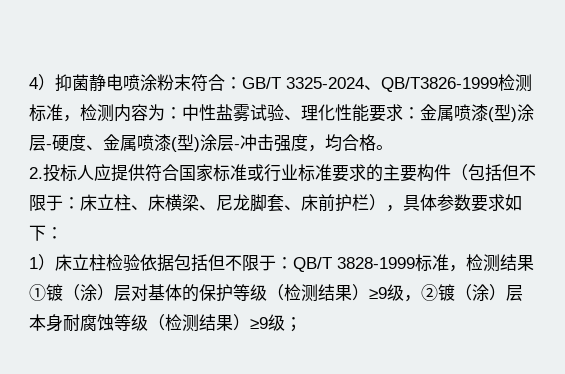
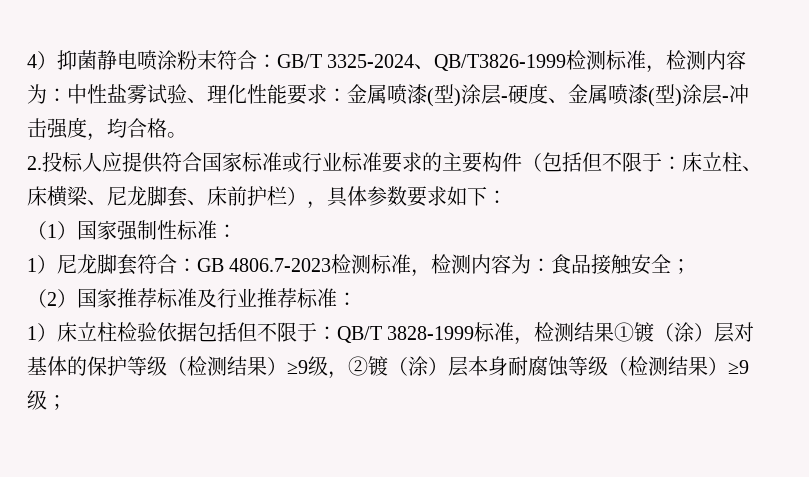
+ （1）国家强制性标准：
+ 1）尼龙脚套符合：GB 4806.7-2023检测标准，检测内容为：食品接触安全；
+ （2）国家推荐标准及行业推荐标准：

